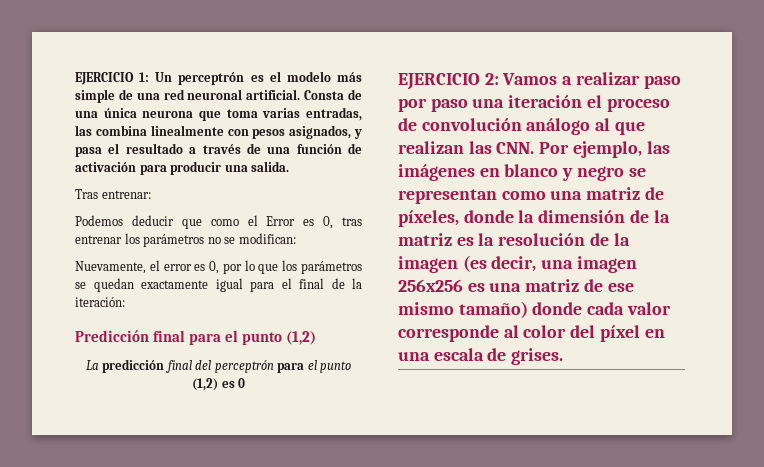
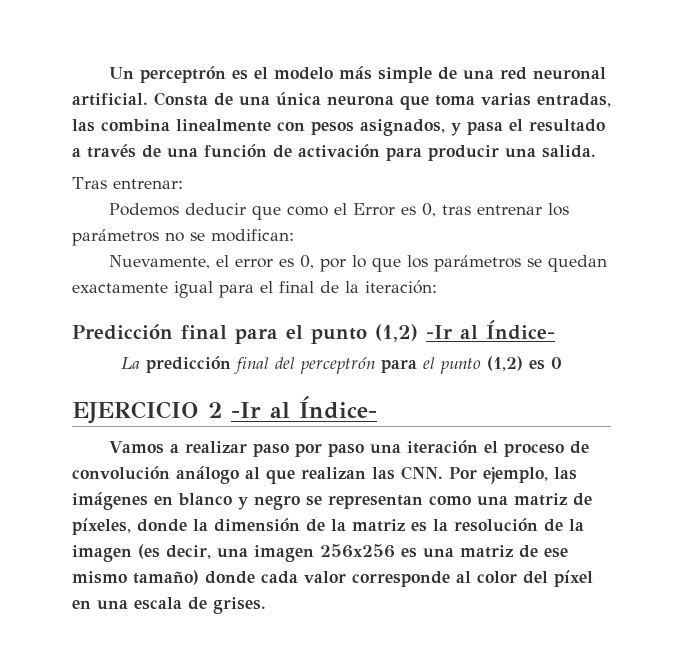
- EJERCICIO 1: Un perceptrón es el modelo más simple de una red neuronal artificial.
+ Un perceptrón es el modelo más simple de una red neuronal artificial.
- Predicción final para el punto (1,2)
+ Predicción final para el punto (1,2) -Ir al Índice-
- EJERCICIO 2: Vamos a realizar paso por paso una iteración el proceso de convolución análogo al que realizan las CNN. Por ejemplo, las imágenes en blanco y negro se representan como una matriz de píxeles, donde la dimensión de la matriz es la resolución de la imagen (es decir, una imagen 256x256 es una matriz de ese mismo tamaño) donde cada valor corresponde al color del píxel en una escala de grises.
+ EJERCICIO 2 -Ir al Índice-
+ Vamos a realizar paso por paso una iteración el proceso de convolución análogo al que realizan las CNN. Por ejemplo, las imágenes en blanco y negro se representan como una matriz de píxeles, donde la dimensión de la matriz es la resolución de la imagen (es decir, una imagen 256x256 es una matriz de ese mismo tamaño) donde cada valor corresponde al color del píxel en una escala de grises.

